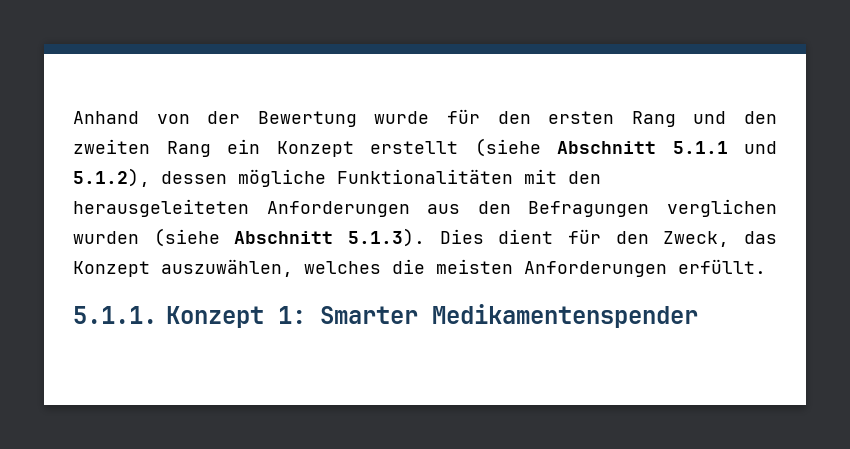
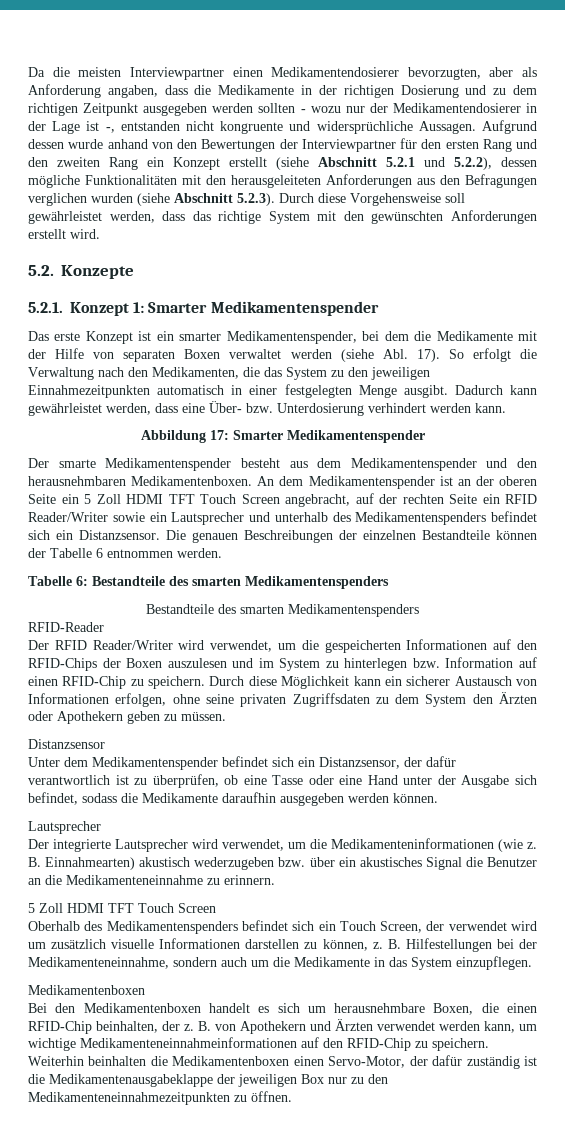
- Anhand von der Bewertung wurde für den ersten Rang und den zweiten Rang ein Konzept erstellt (siehe Abschnitt 5.1.1 und 5.1.2), dessen mögliche Funktionalitäten mit den herausgeleiteten Anforderungen aus den Befragungen verglichen wurden (siehe Abschnitt 5.1.3). Dies dient für den Zweck, das Konzept auszuwählen, welches die meisten Anforderungen erfüllt.
- 5.1.1. Konzept 1: Smarter Medikamentenspender
+ Da die meisten Interviewpartner einen Medikamentendosierer bevorzugten, aber als Anforderung angaben, dass die Medikamente in der richtigen Dosierung und zu dem richtigen Zeitpunkt ausgegeben werden sollten - wozu nur der Medikamentendosierer in der Lage ist -, entstanden nicht kongruente und widersprüchliche Aussagen. Aufgrund dessen wurde anhand von den Bewertungen der Interviewpartner für den ersten Rang und den zweiten Rang ein Konzept erstellt (siehe Abschnitt 5.2.1 und 5.2.2), dessen mögliche Funktionalitäten mit den herausgeleiteten Anforderungen aus den Befragungen verglichen wurden (siehe Abschnitt 5.2.3). Durch diese Vorgehensweise soll gewährleistet werden, dass das richtige System mit den gewünschten Anforderungen erstellt wird.
+ 5.2. Konzepte
+ 5.2.1. Konzept 1: Smarter Medikamentenspender
+ Das erste Konzept ist ein smarter Medikamentenspender, bei dem die Medikamente mit der Hilfe von separaten Boxen verwaltet werden (siehe Abl. 17). So erfolgt die Verwaltung nach den Medikamenten, die das System zu den jeweiligen Einnahmezeitpunkten automatisch in einer festgelegten Menge ausgibt. Dadurch kann gewährleistet werden, dass eine Über- bzw. Unterdosierung verhindert werden kann.
+ Abbildung 17: Smarter Medikamentenspender
+ Der smarte Medikamentenspender besteht aus dem Medikamentenspender und den herausnehmbaren Medikamentenboxen. An dem Medikamentenspender ist an der oberen Seite ein 5 Zoll HDMI TFT Touch Screen angebracht, auf der rechten Seite ein RFID Reader/Writer sowie ein Lautsprecher und unterhalb des Medikamentenspenders befindet sich ein Distanzsensor. Die genauen Beschreibungen der einzelnen Bestandteile können der Tabelle 6 entnommen werden.
+ Tabelle 6: Bestandteile des smarten Medikamentenspenders
+ Bestandteile des smarten Medikamentenspenders
+ RFID-Reader
+ Der RFID Reader/Writer wird verwendet, um die gespeicherten Informationen auf den RFID-Chips der Boxen auszulesen und im System zu hinterlegen bzw. Information auf einen RFID-Chip zu speichern. Durch diese Möglichkeit kann ein sicherer Austausch von Informationen erfolgen, ohne seine privaten Zugriffsdaten zu dem System den Ärzten oder Apothekern geben zu müssen.
+ Distanzsensor
+ Unter dem Medikamentenspender befindet sich ein Distanzsensor, der dafür verantwortlich ist zu überprüfen, ob eine Tasse oder eine Hand unter der Ausgabe sich befindet, sodass die Medikamente daraufhin ausgegeben werden können.
+ Lautsprecher
+ Der integrierte Lautsprecher wird verwendet, um die Medikamenteninformationen (wie z. B. Einnahmearten) akustisch wederzugeben bzw. über ein akustisches Signal die Benutzer an die Medikamenteneinnahme zu erinnern.
+ 5 Zoll HDMI TFT Touch Screen
+ Oberhalb des Medikamentenspenders befindet sich ein Touch Screen, der verwendet wird um zusätzlich visuelle Informationen darstellen zu können, z. B. Hilfestellungen bei der Medikamenteneinnahme, sondern auch um die Medikamente in das System einzupflegen.
+ Medikamentenboxen
+ Bei den Medikamentenboxen handelt es sich um herausnehmbare Boxen, die einen RFID-Chip beinhalten, der z. B. von Apothekern und Ärzten verwendet werden kann, um wichtige Medikamenteneinnahmeinformationen auf den RFID-Chip zu speichern. Weiterhin beinhalten die Medikamentenboxen einen Servo-Motor, der dafür zuständig ist die Medikamentenausgabeklappe der jeweiligen Box nur zu den Medikamenteneinnahmezeitpunkten zu öffnen.

